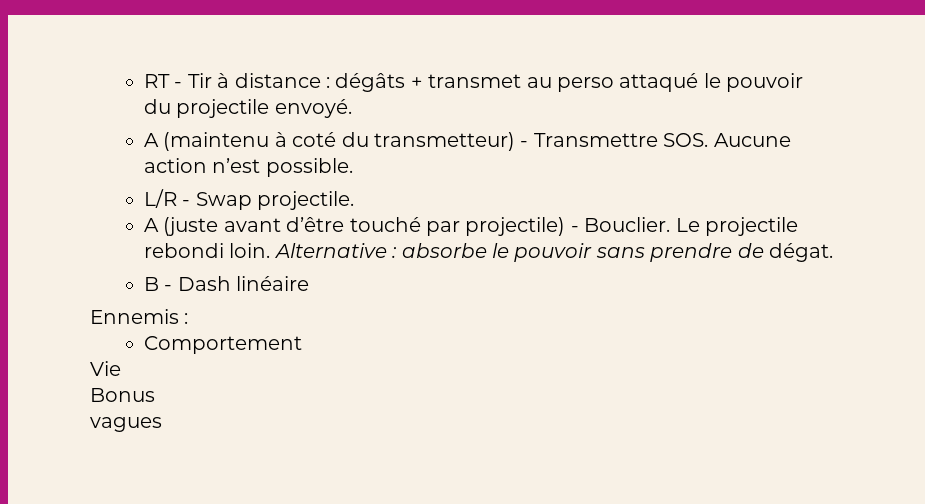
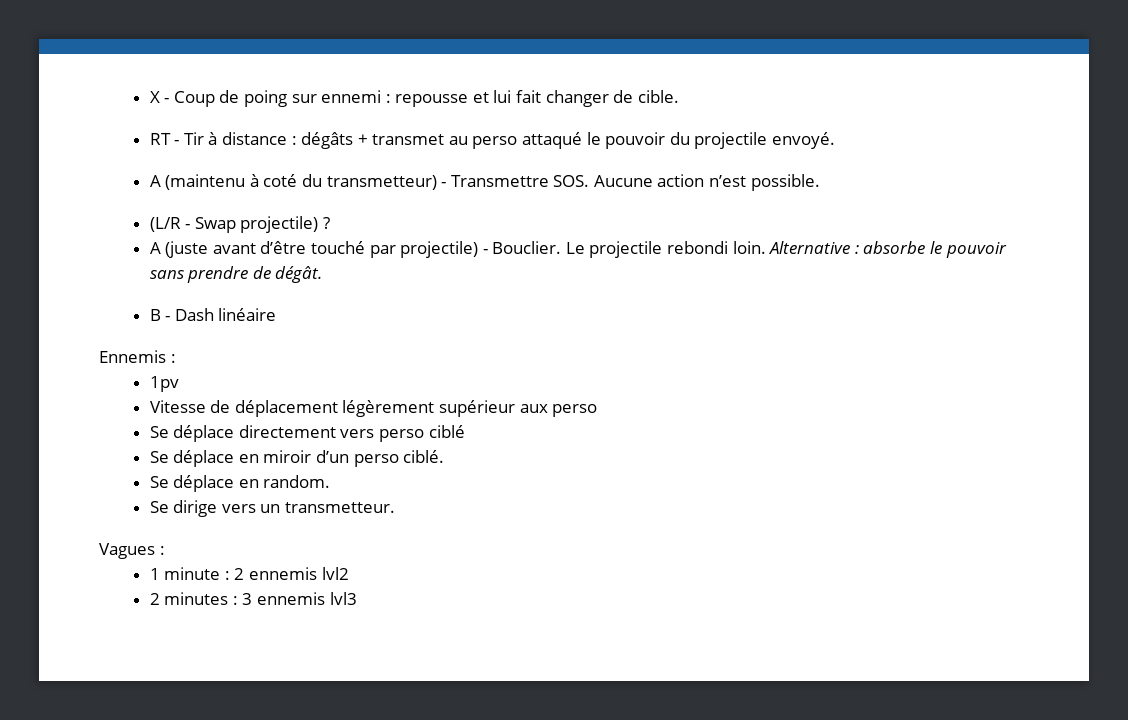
+ X - Coup de poing sur ennemi : repousse et lui fait changer de cible.
- L/R - Swap projectile.
+ (L/R - Swap projectile) ?
- Alternative : absorbe le pouvoir sans prendre de dégat.
+ Alternative : absorbe le pouvoir sans prendre de dégât.
- Comportement
- Vie
- Bonus
- vagues
+ 1pv
+ Vitesse de déplacement légèrement supérieur aux perso
+ Se déplace directement vers perso ciblé
+ Se déplace en miroir d’un perso ciblé.
+ Se déplace en random.
+ Se dirige vers un transmetteur.
+ Vagues :
+ 1 minute : 2 ennemis lvl2
+ 2 minutes : 3 ennemis lvl3

